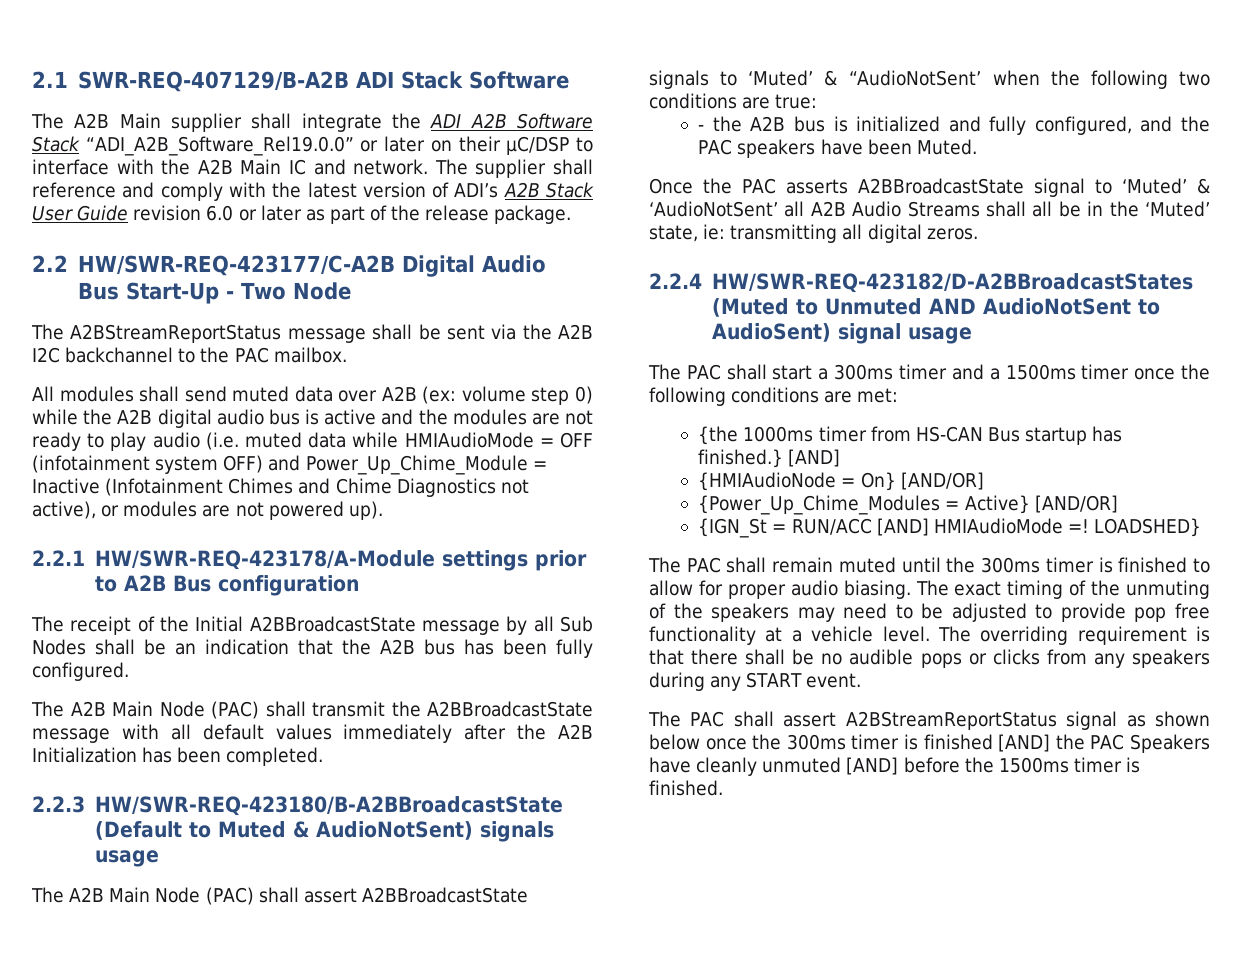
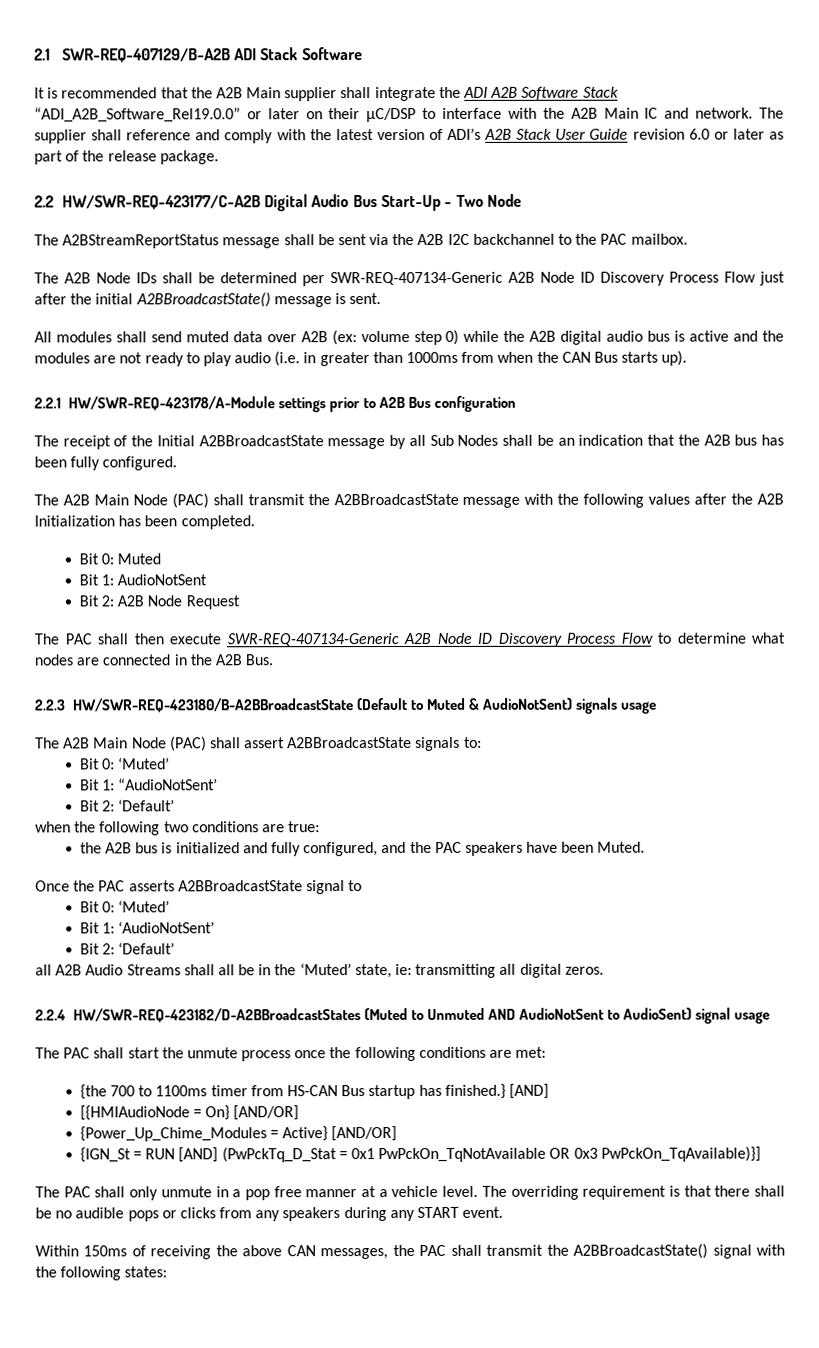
- The A2B Main supplier shall integrate the ADI A2B Software Stack “ADI_A2B_Software_Rel19.0.0” or later on their µC/DSP to interface with the A2B Main IC and network.
+ It is recommended that the A2B Main supplier shall integrate the ADI A2B Software Stack “ADI_A2B_Software_Rel19.0.0” or later on their µC/DSP to interface with the A2B Main IC and network.
+ The A2B Node IDs shall be determined per SWR-REQ-407134-Generic A2B Node ID Discovery Process Flow just after the initial A2BBroadcastState() message is sent.
- All modules shall send muted data over A2B (ex: volume step 0) while the A2B digital audio bus is active and the modules are not ready to play audio (i.e. muted data while HMIAudioMode = OFF (infotainment system OFF) and Power_Up_Chime_Module = Inactive (Infotainment Chimes and Chime Diagnostics not active), or modules are not powered up).
+ All modules shall send muted data over A2B (ex: volume step 0) while the A2B digital audio bus is active and the modules are not ready to play audio (i.e. in greater than 1000ms from when the CAN Bus starts up).
- The A2B Main Node (PAC) shall transmit the A2BBroadcastState message with all default values immediately after the A2B Initialization has been completed.
+ The A2B Main Node (PAC) shall transmit the A2BBroadcastState message with the following values after the A2B Initialization has been completed.
+ Bit 0: Muted
+ Bit 1: AudioNotSent
+ Bit 2: A2B Node Request
+ The PAC shall then execute SWR-REQ-407134-Generic A2B Node ID Discovery Process Flow to determine what nodes are connected in the A2B Bus.
- The A2B Main Node (PAC) shall assert A2BBroadcastState signals to ‘Muted’ & “AudioNotSent’ when the following two conditions are true:
+ The A2B Main Node (PAC) shall assert A2BBroadcastState signals to:
+ Bit 0: ‘Muted’
+ Bit 1: “AudioNotSent’
+ Bit 2: ‘Default’
+ when the following two conditions are true:
- - the A2B bus is initialized and fully configured, and the PAC speakers have been Muted.
+ the A2B bus is initialized and fully configured, and the PAC speakers have been Muted.
- Once the PAC asserts A2BBroadcastState signal to ‘Muted’ & ‘AudioNotSent’ all A2B Audio Streams shall all be in the ‘Muted’ state, ie: transmitting all digital zeros.
+ Once the PAC asserts A2BBroadcastState signal to
+ Bit 0: ‘Muted’
+ Bit 1: ‘AudioNotSent’
+ Bit 2: ‘Default’
+ all A2B Audio Streams shall all be in the ‘Muted’ state, ie: transmitting all digital zeros.
- The PAC shall start a 300ms timer and a 1500ms timer once the following conditions are met:
+ The PAC shall start the unmute process once the following conditions are met:
- {the 1000ms timer from HS-CAN Bus startup has finished.} [AND]
+ {the 700 to 1100ms timer from HS-CAN Bus startup has finished.} [AND]
- {HMIAudioNode = On} [AND/OR]
+ [{HMIAudioNode = On} [AND/OR]
- {IGN_St = RUN/ACC [AND] HMIAudioMode =! LOADSHED}
- The PAC shall remain muted until the 300ms timer is finished to allow for proper audio biasing. The exact timing of the unmuting of the speakers may need to be adjusted to provide pop free functionality at a vehicle level.
+ {IGN_St = RUN [AND] (PwPckTq_D_Stat = 0x1 PwPckOn_TqNotAvailable OR 0x3 PwPckOn_TqAvailable)}]
+ The PAC shall only unmute in a pop free manner at a vehicle level.
- The PAC shall assert A2BStreamReportStatus signal as shown below once the 300ms timer is finished [AND] the PAC Speakers have cleanly unmuted [AND] before the 1500ms timer is finished.
+ Within 150ms of receiving the above CAN messages, the PAC shall transmit the A2BBroadcastState() signal with the following states:

